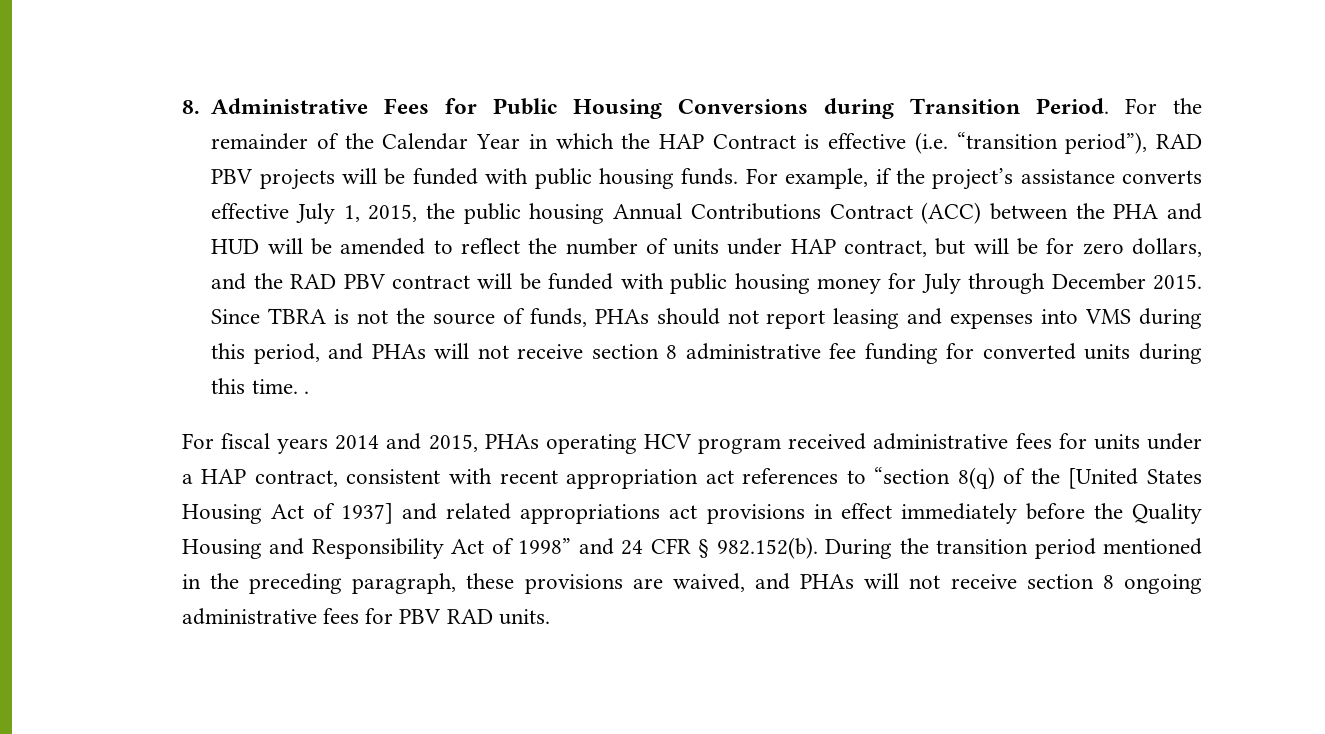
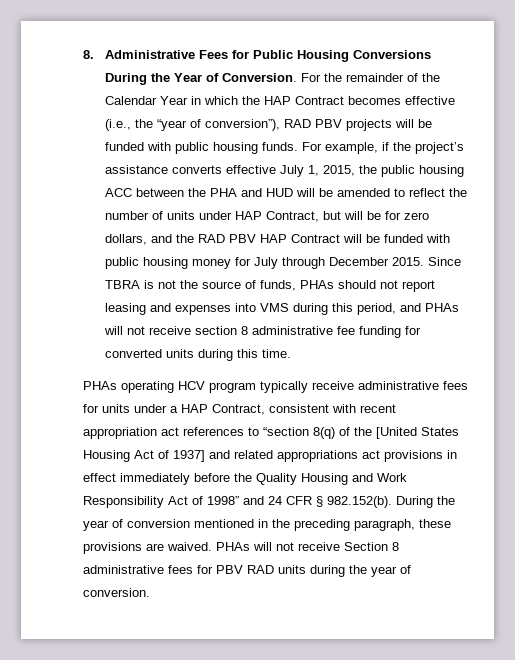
- 8. Administrative Fees for Public Housing Conversions during Transition Period.
+ 8. Administrative Fees for Public Housing Conversions During the Year of Conversion.
- For the remainder of the Calendar Year in which the HAP Contract is effective (i.e. “transition period”), RAD PBV projects will be funded with public housing funds.
+ For the remainder of the Calendar Year in which the HAP Contract becomes effective (i.e., the “year of conversion”), RAD PBV projects will be funded with public housing funds.
- For example, if the project’s assistance converts effective July 1, 2015, the public housing Annual Contributions Contract (ACC) between the PHA and HUD will be amended to reflect the number of units under HAP contract, but will be for zero dollars, and the RAD PBV contract will be funded with public housing money for July through December 2015.
+ For example, if the project’s assistance converts effective July 1, 2015, the public housing ACC between the PHA and HUD will be amended to reflect the number of units under HAP Contract, but will be for zero dollars, and the RAD PBV HAP Contract will be funded with public housing money for July through December 2015.
- Since TBRA is not the source of funds, PHAs should not report leasing and expenses into VMS during this period, and PHAs will not receive section 8 administrative fee funding for converted units during this time. .
- For fiscal years 2014 and 2015, PHAs operating HCV program received administrative fees for units under a HAP contract, consistent with recent appropriation act references to “section 8(q) of the [United States Housing Act of 1937] and related appropriations act provisions in effect immediately before the Quality Housing and Responsibility Act of 1998” and 24 CFR § 982.152(b). During the transition period mentioned in the preceding paragraph, these provisions are waived, and PHAs will not receive section 8 ongoing administrative fees for PBV RAD units.
+ Since TBRA is not the source of funds, PHAs should not report leasing and expenses into VMS during this period, and PHAs will not receive section 8 administrative fee funding for converted units during this time.
+ PHAs operating HCV program typically receive administrative fees for units under a HAP Contract, consistent with recent appropriation act references to “section 8(q) of the [United States Housing Act of 1937] and related appropriations act provisions in effect immediately before the Quality Housing and Work Responsibility Act of 1998” and 24 CFR § 982.152(b). During the year of conversion mentioned in the preceding paragraph, these provisions are waived. PHAs will not receive Section 8 administrative fees for PBV RAD units during the year of conversion.

